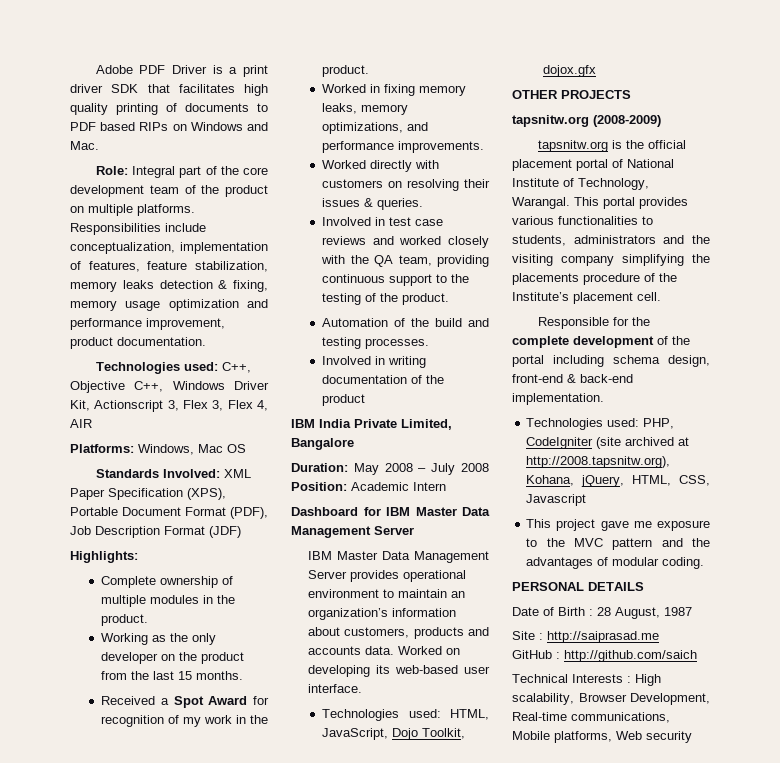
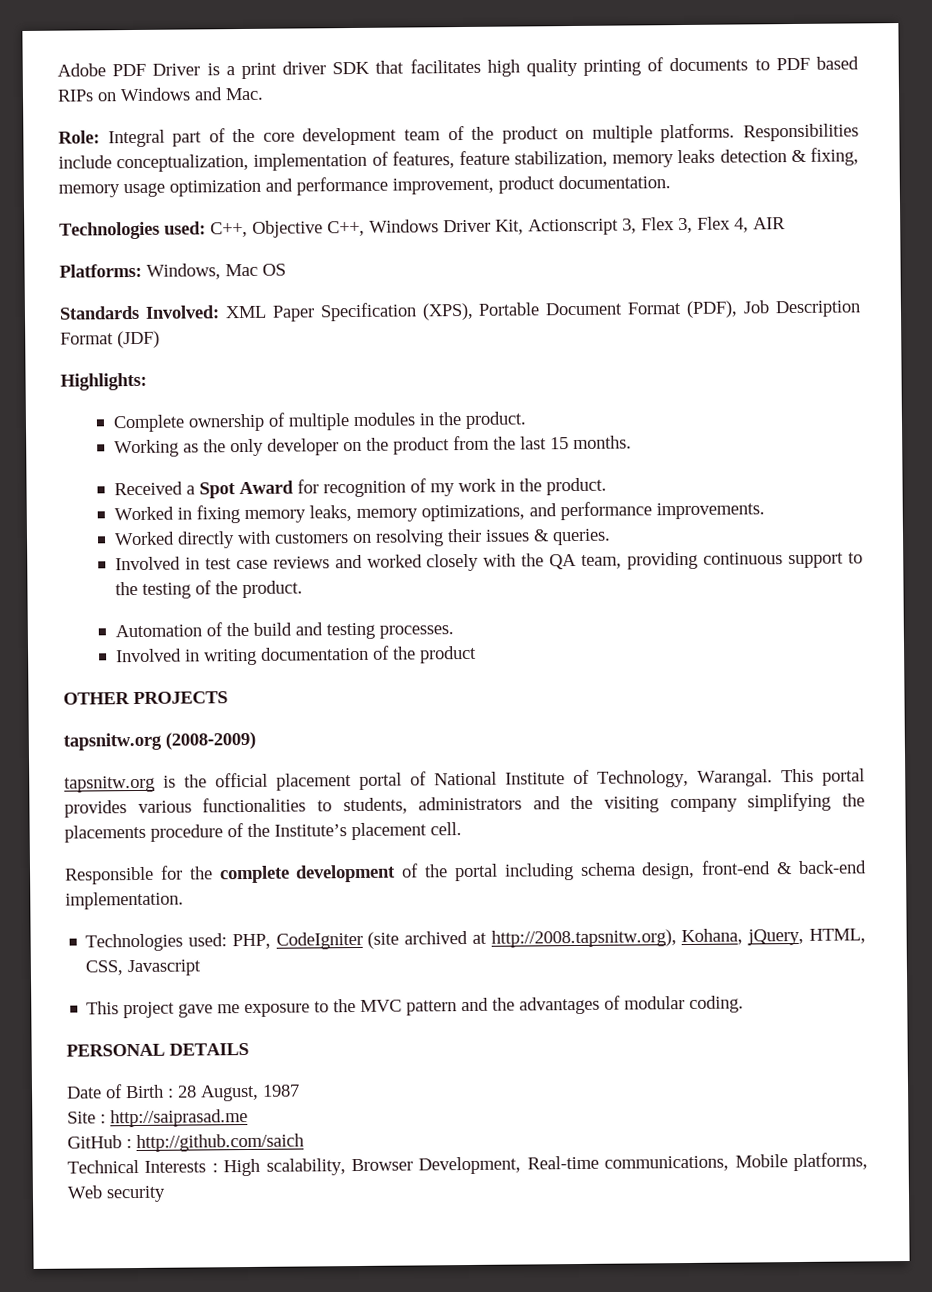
- IBM India Private Limited, Bangalore
- Duration: May 2008 – July 2008 Position: Academic Intern
- Dashboard for IBM Master Data Management Server
- IBM Master Data Management Server provides operational environment to maintain an organization’s information about customers, products and accounts data. Worked on developing its web-based user interface.
- Technologies used: HTML, JavaScript, Dojo Toolkit, dojox.gfx

